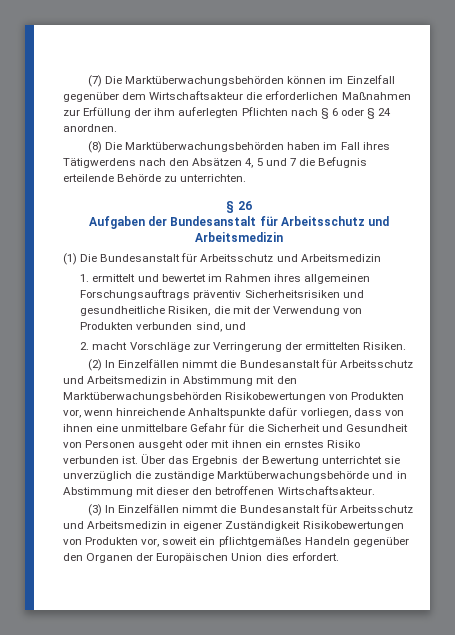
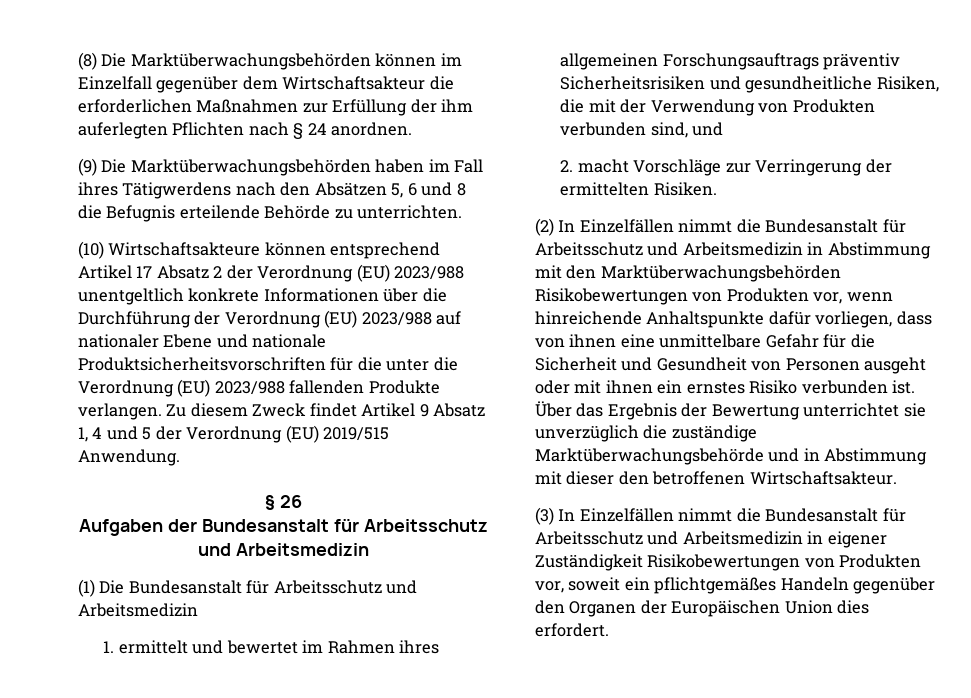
- (7) Die Marktüberwachungsbehörden können im Einzelfall gegenüber dem Wirtschaftsakteur die erforderlichen Maßnahmen zur Erfüllung der ihm auferlegten Pflichten nach § 6 oder § 24 anordnen.
+ (8) Die Marktüberwachungsbehörden können im Einzelfall gegenüber dem Wirtschaftsakteur die erforderlichen Maßnahmen zur Erfüllung der ihm auferlegten Pflichten nach § 24 anordnen.
- (8) Die Marktüberwachungsbehörden haben im Fall ihres Tätigwerdens nach den Absätzen 4, 5 und 7 die Befugnis erteilende Behörde zu unterrichten.
+ (9) Die Marktüberwachungsbehörden haben im Fall ihres Tätigwerdens nach den Absätzen 5, 6 und 8 die Befugnis erteilende Behörde zu unterrichten.
+ (10) Wirtschaftsakteure können entsprechend Artikel 17 Absatz 2 der Verordnung (EU) 2023/988 unentgeltlich konkrete Informationen über die Durchführung der Verordnung (EU) 2023/988 auf nationaler Ebene und nationale Produktsicherheitsvorschriften für die unter die Verordnung (EU) 2023/988 fallenden Produkte verlangen. Zu diesem Zweck findet Artikel 9 Absatz 1, 4 und 5 der Verordnung (EU) 2019/515 Anwendung.

